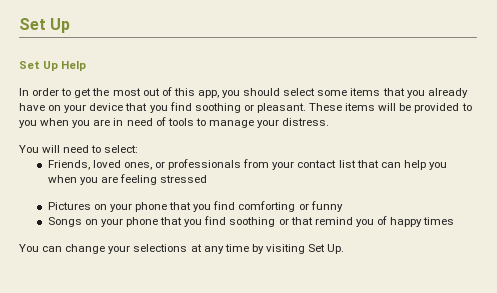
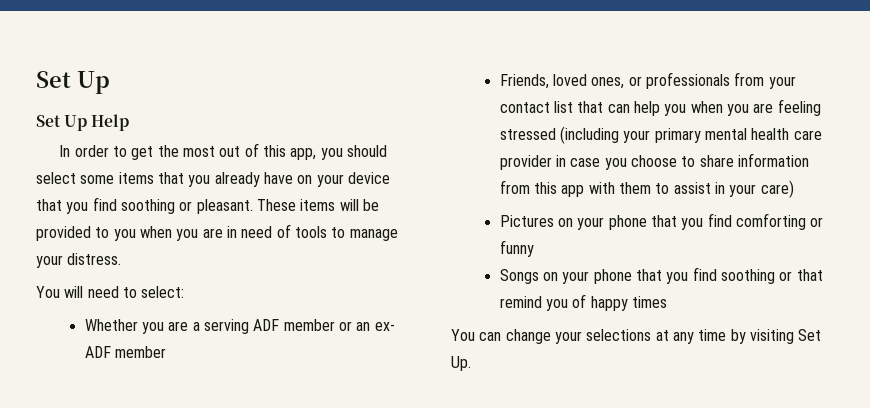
+ Whether you are a serving ADF member or an ex- ADF member
- Friends, loved ones, or professionals from your contact list that can help you when you are feeling stressed
+ Friends, loved ones, or professionals from your contact list that can help you when you are feeling stressed (including your primary mental health care provider in case you choose to share information from this app with them to assist in your care)

